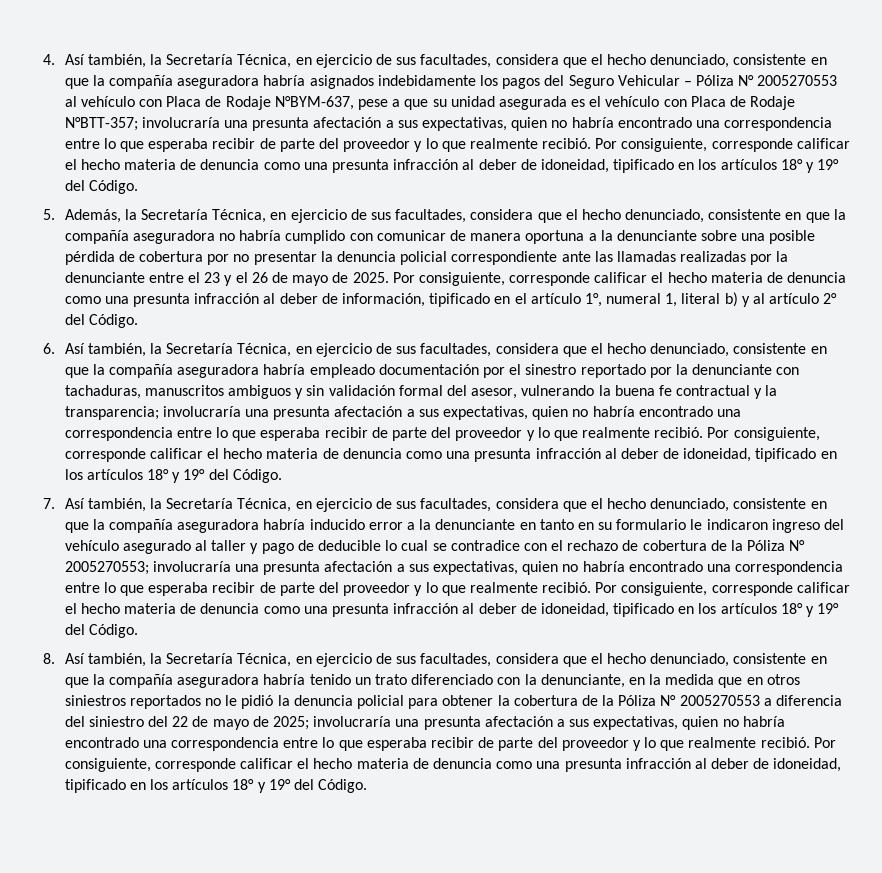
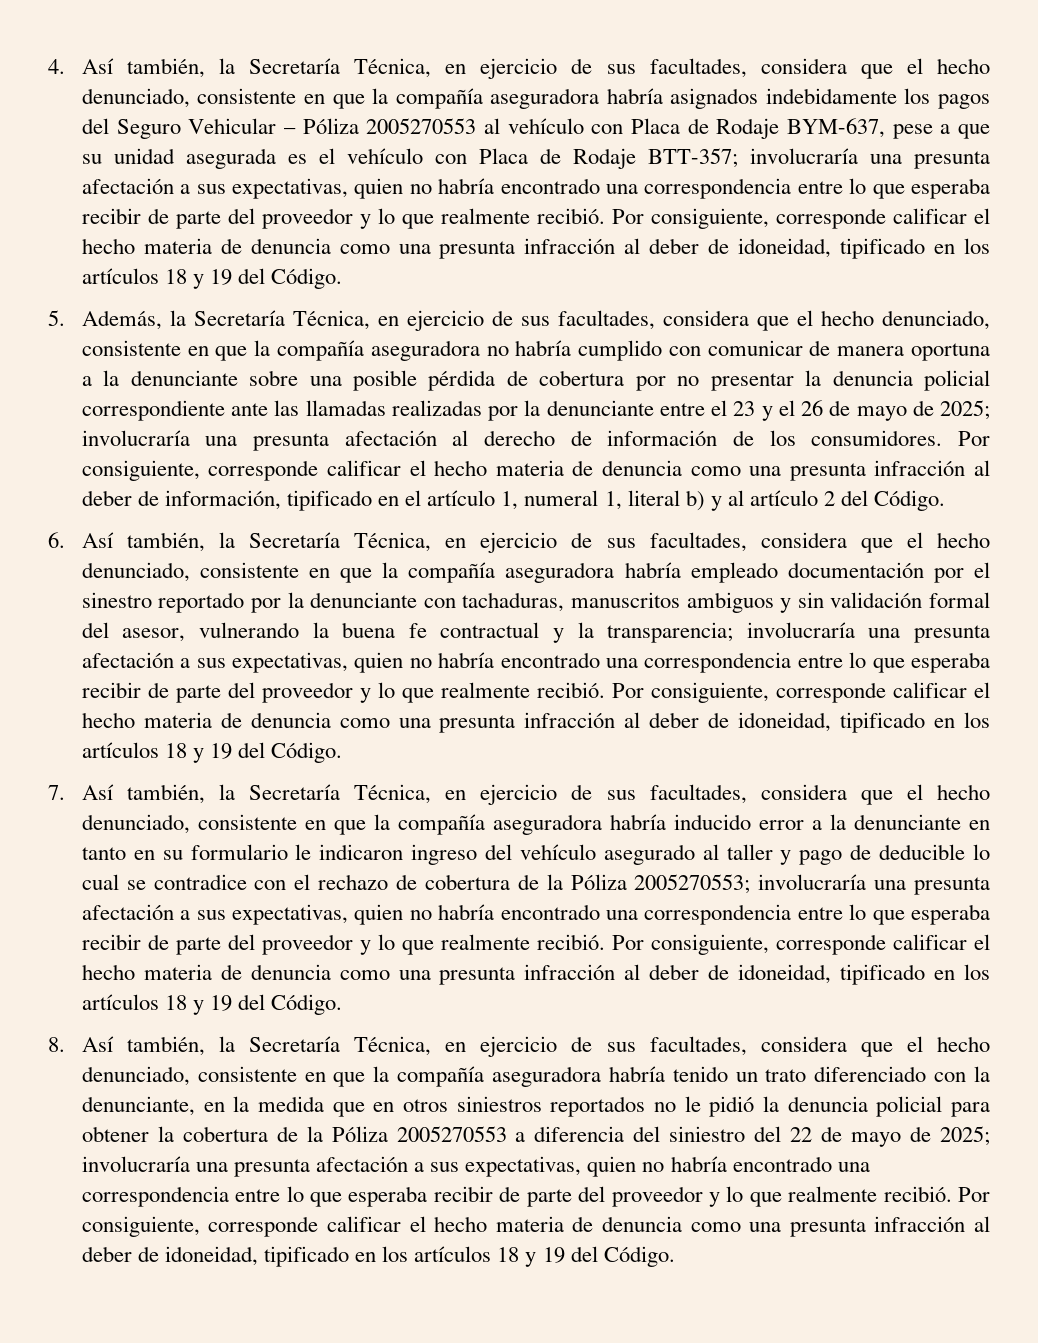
- 4. Así también, la Secretaría Técnica, en ejercicio de sus facultades, considera que el hecho denunciado, consistente en que la compañía aseguradora habría asignados indebidamente los pagos del Seguro Vehicular – Póliza N° 2005270553 al vehículo con Placa de Rodaje N°BYM-637, pese a que su unidad asegurada es el vehículo con Placa de Rodaje N°BTT-357; involucraría una presunta afectación a sus expectativas, quien no habría encontrado una correspondencia entre lo que esperaba recibir de parte del proveedor y lo que realmente recibió. Por consiguiente, corresponde calificar el hecho materia de denuncia como una presunta infracción al deber de idoneidad, tipificado en los artículos 18° y 19° del Código.
+ 4. Así también, la Secretaría Técnica, en ejercicio de sus facultades, considera que el hecho denunciado, consistente en que la compañía aseguradora habría asignados indebidamente los pagos del Seguro Vehicular – Póliza 2005270553 al vehículo con Placa de Rodaje BYM-637, pese a que su unidad asegurada es el vehículo con Placa de Rodaje BTT-357; involucraría una presunta afectación a sus expectativas, quien no habría encontrado una correspondencia entre lo que esperaba recibir de parte del proveedor y lo que realmente recibió. Por consiguiente, corresponde calificar el hecho materia de denuncia como una presunta infracción al deber de idoneidad, tipificado en los artículos 18 y 19 del Código.
- 5. Además, la Secretaría Técnica, en ejercicio de sus facultades, considera que el hecho denunciado, consistente en que la compañía aseguradora no habría cumplido con comunicar de manera oportuna a la denunciante sobre una posible pérdida de cobertura por no presentar la denuncia policial correspondiente ante las llamadas realizadas por la denunciante entre el 23 y el 26 de mayo de 2025.
+ 5. Además, la Secretaría Técnica, en ejercicio de sus facultades, considera que el hecho denunciado, consistente en que la compañía aseguradora no habría cumplido con comunicar de manera oportuna a la denunciante sobre una posible pérdida de cobertura por no presentar la denuncia policial correspondiente ante las llamadas realizadas por la denunciante entre el 23 y el 26 de mayo de 2025; involucraría una presunta afectación al derecho de información de los consumidores.
- Por consiguiente, corresponde calificar el hecho materia de denuncia como una presunta infracción al deber de información, tipificado en el artículo 1°, numeral 1, literal b) y al artículo 2° del Código.
+ Por consiguiente, corresponde calificar el hecho materia de denuncia como una presunta infracción al deber de información, tipificado en el artículo 1, numeral 1, literal b) y al artículo 2 del Código.
- 6. Así también, la Secretaría Técnica, en ejercicio de sus facultades, considera que el hecho denunciado, consistente en que la compañía aseguradora habría empleado documentación por el sinestro reportado por la denunciante con tachaduras, manuscritos ambiguos y sin validación formal del asesor, vulnerando la buena fe contractual y la transparencia; involucraría una presunta afectación a sus expectativas, quien no habría encontrado una correspondencia entre lo que esperaba recibir de parte del proveedor y lo que realmente recibió. Por consiguiente, corresponde calificar el hecho materia de denuncia como una presunta infracción al deber de idoneidad, tipificado en los artículos 18° y 19° del Código.
+ 6. Así también, la Secretaría Técnica, en ejercicio de sus facultades, considera que el hecho denunciado, consistente en que la compañía aseguradora habría empleado documentación por el sinestro reportado por la denunciante con tachaduras, manuscritos ambiguos y sin validación formal del asesor, vulnerando la buena fe contractual y la transparencia; involucraría una presunta afectación a sus expectativas, quien no habría encontrado una correspondencia entre lo que esperaba recibir de parte del proveedor y lo que realmente recibió. Por consiguiente, corresponde calificar el hecho materia de denuncia como una presunta infracción al deber de idoneidad, tipificado en los artículos 18 y 19 del Código.
- 7. Así también, la Secretaría Técnica, en ejercicio de sus facultades, considera que el hecho denunciado, consistente en que la compañía aseguradora habría inducido error a la denunciante en tanto en su formulario le indicaron ingreso del vehículo asegurado al taller y pago de deducible lo cual se contradice con el rechazo de cobertura de la Póliza N° 2005270553; involucraría una presunta afectación a sus expectativas, quien no habría encontrado una correspondencia entre lo que esperaba recibir de parte del proveedor y lo que realmente recibió. Por consiguiente, corresponde calificar el hecho materia de denuncia como una presunta infracción al deber de idoneidad, tipificado en los artículos 18° y 19° del Código.
+ 7. Así también, la Secretaría Técnica, en ejercicio de sus facultades, considera que el hecho denunciado, consistente en que la compañía aseguradora habría inducido error a la denunciante en tanto en su formulario le indicaron ingreso del vehículo asegurado al taller y pago de deducible lo cual se contradice con el rechazo de cobertura de la Póliza 2005270553; involucraría una presunta afectación a sus expectativas, quien no habría encontrado una correspondencia entre lo que esperaba recibir de parte del proveedor y lo que realmente recibió. Por consiguiente, corresponde calificar el hecho materia de denuncia como una presunta infracción al deber de idoneidad, tipificado en los artículos 18 y 19 del Código.
- 8. Así también, la Secretaría Técnica, en ejercicio de sus facultades, considera que el hecho denunciado, consistente en que la compañía aseguradora habría tenido un trato diferenciado con la denunciante, en la medida que en otros siniestros reportados no le pidió la denuncia policial para obtener la cobertura de la Póliza N° 2005270553 a diferencia del siniestro del 22 de mayo de 2025; involucraría una presunta afectación a sus expectativas, quien no habría encontrado una correspondencia entre lo que esperaba recibir de parte del proveedor y lo que realmente recibió. Por consiguiente, corresponde calificar el hecho materia de denuncia como una presunta infracción al deber de idoneidad, tipificado en los artículos 18° y 19° del Código.
+ 8. Así también, la Secretaría Técnica, en ejercicio de sus facultades, considera que el hecho denunciado, consistente en que la compañía aseguradora habría tenido un trato diferenciado con la denunciante, en la medida que en otros siniestros reportados no le pidió la denuncia policial para obtener la cobertura de la Póliza 2005270553 a diferencia del siniestro del 22 de mayo de 2025; involucraría una presunta afectación a sus expectativas, quien no habría encontrado una correspondencia entre lo que esperaba recibir de parte del proveedor y lo que realmente recibió. Por consiguiente, corresponde calificar el hecho materia de denuncia como una presunta infracción al deber de idoneidad, tipificado en los artículos 18 y 19 del Código.

